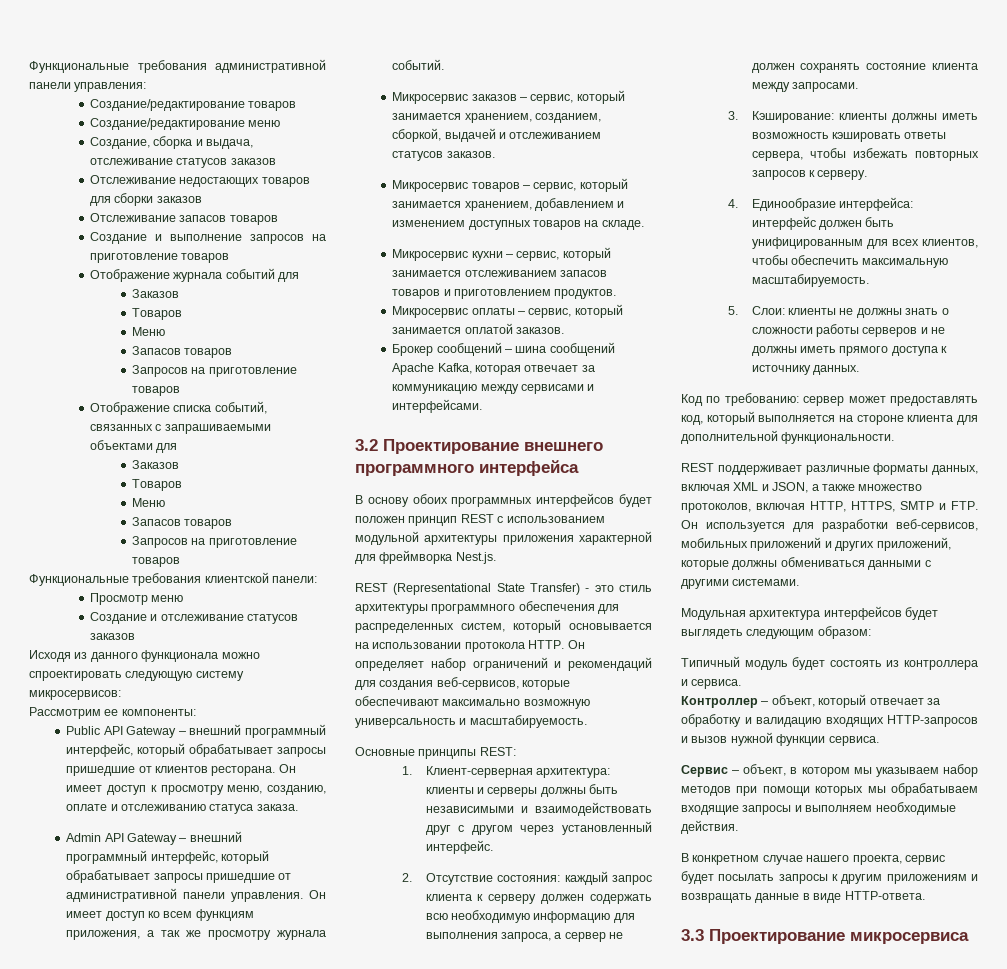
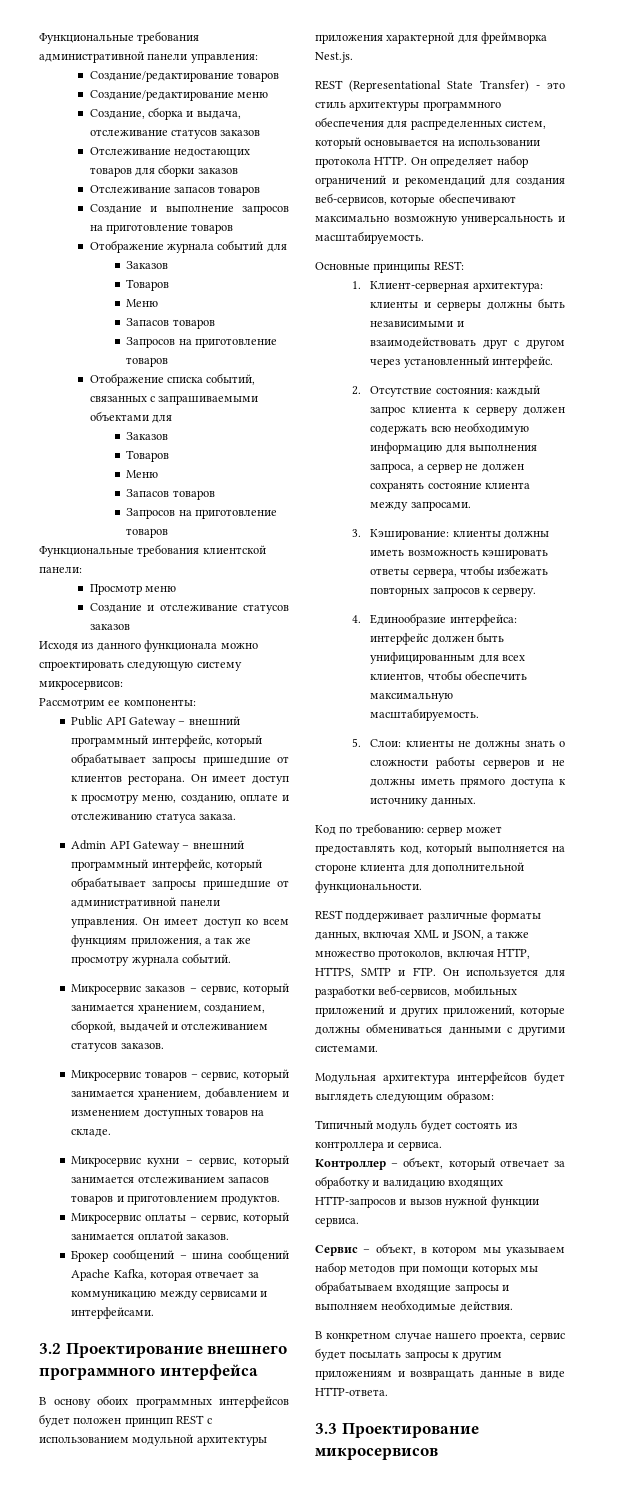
- 3.3 Проектирование микросервиса
+ 3.3 Проектирование микросервисов

